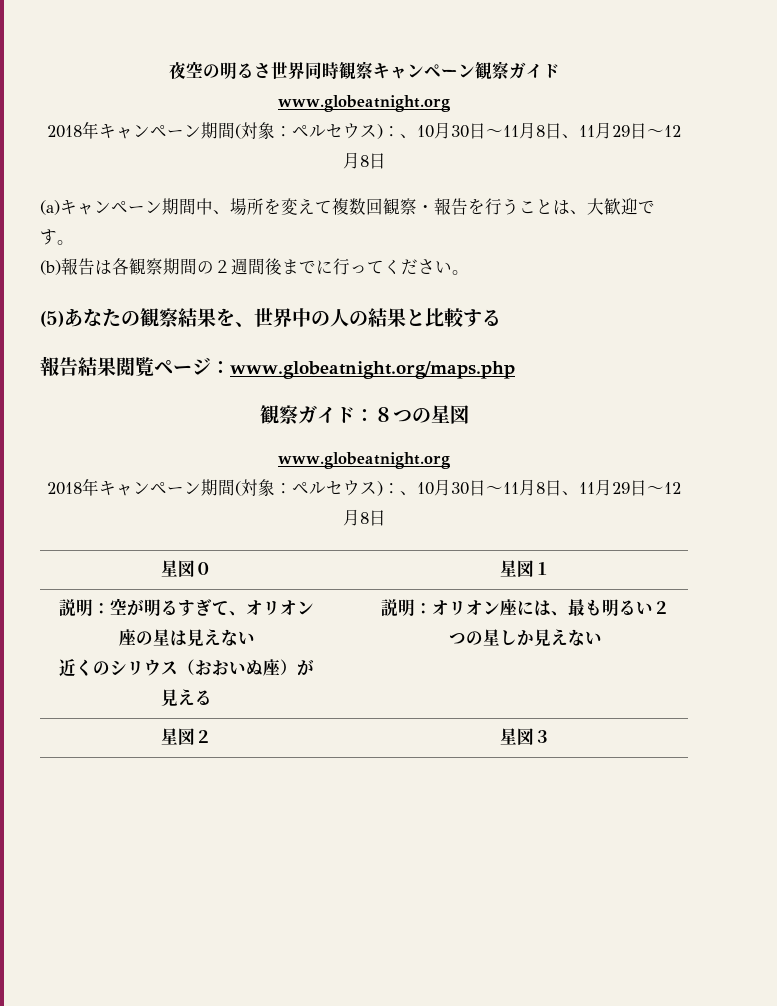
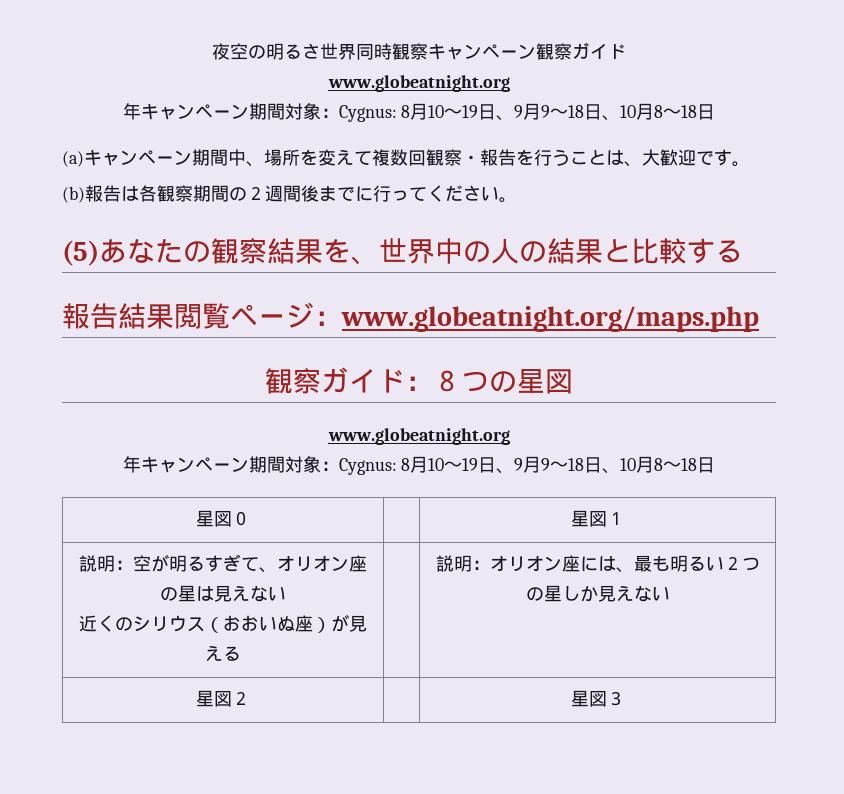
  夜空の明るさ世界同時観察キャンペーン観察ガイド
  www.globeatnight.org
- 2018年キャンペーン期間(対象：ペルセウス)：、10月30日〜11月8日、11月29日〜12月8日
+ 年キャンペーン期間対象：Cygnus: 8月10〜19日、9月9〜18日、10月8〜18日
  観察ガイド：８つの星図
  www.globeatnight.org
- 2018年キャンペーン期間(対象：ペルセウス)：、10月30日〜11月8日、11月29日〜12月8日
+ 年キャンペーン期間対象：Cygnus: 8月10〜19日、9月9〜18日、10月8〜18日

